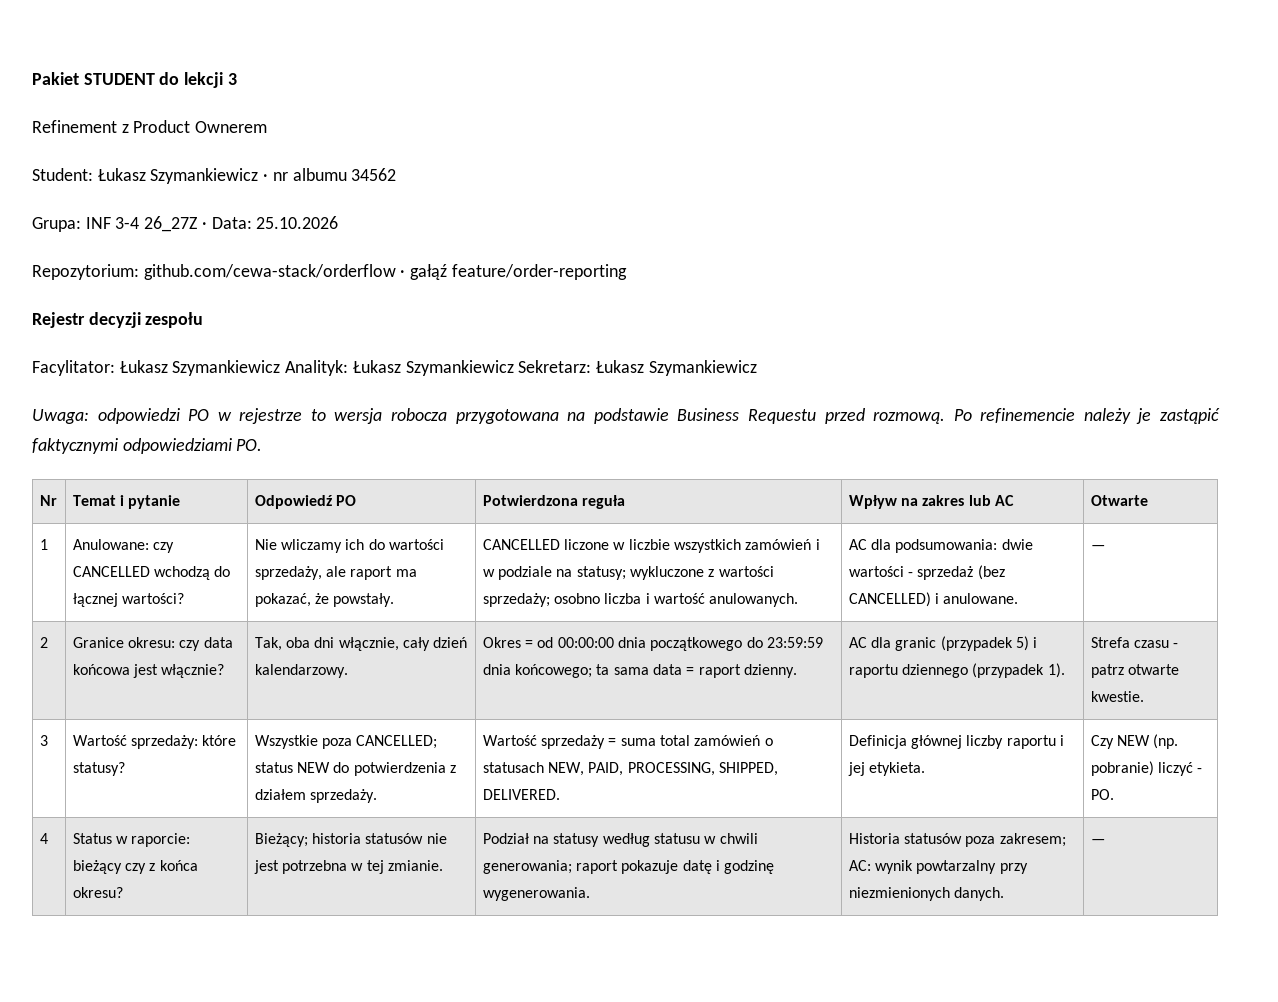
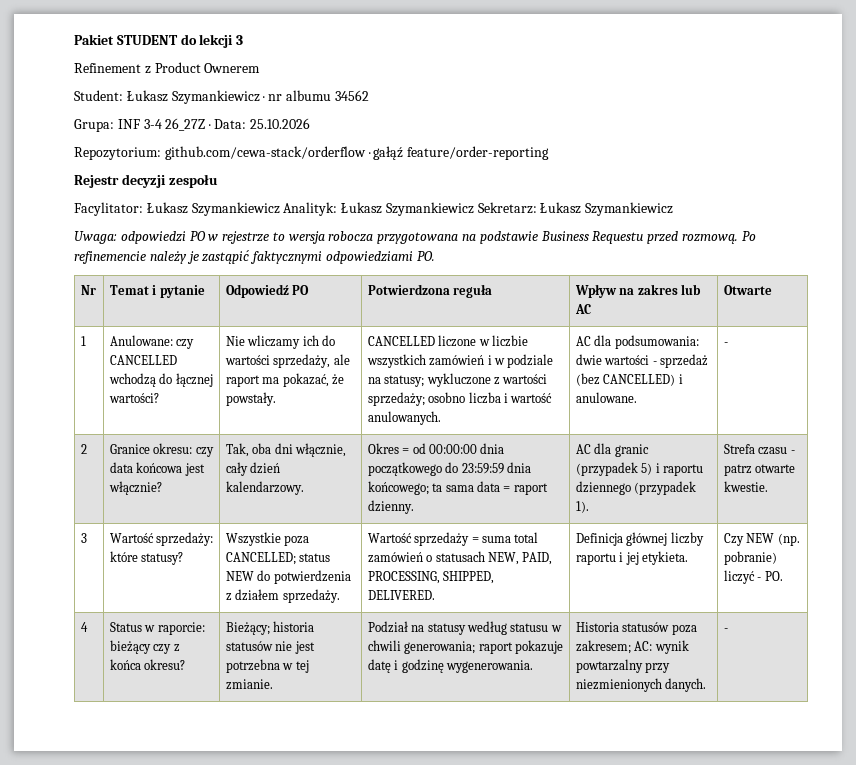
- AC dla podsumowania: dwie wartości - sprzedaż (bez CANCELLED) i anulowane. | —
+ AC dla podsumowania: dwie wartości - sprzedaż (bez CANCELLED) i anulowane. | -
- Historia statusów poza zakresem; AC: wynik powtarzalny przy niezmienionych danych. | —
+ Historia statusów poza zakresem; AC: wynik powtarzalny przy niezmienionych danych. | -

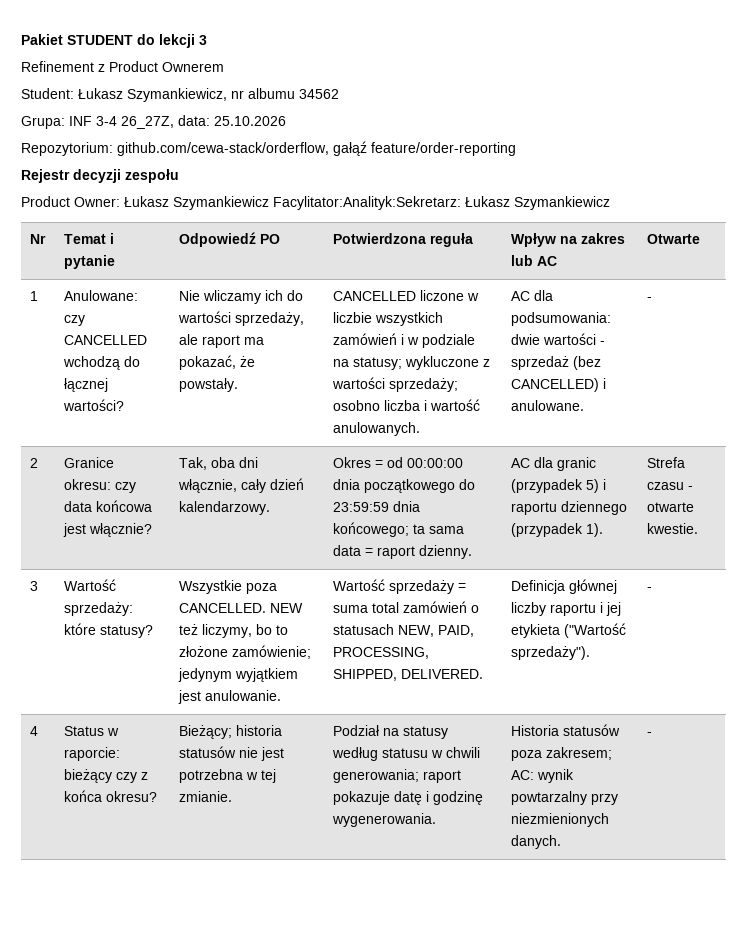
- Student: Łukasz Szymankiewicz · nr albumu 34562
+ Student: Łukasz Szymankiewicz, nr albumu 34562
- Grupa: INF 3-4 26_27Z · Data: 25.10.2026
+ Grupa: INF 3-4 26_27Z, data: 25.10.2026
- Repozytorium: github.com/cewa-stack/orderflow · gałąź feature/order-reporting
+ Repozytorium: github.com/cewa-stack/orderflow, gałąź feature/order-reporting
- Facylitator: Łukasz Szymankiewicz Analityk: Łukasz Szymankiewicz Sekretarz: Łukasz Szymankiewicz
- Uwaga: odpowiedzi PO w rejestrze to wersja robocza przygotowana na podstawie Business Requestu przed rozmową. Po refinemencie należy je zastąpić faktycznymi odpowiedziami PO.
+ Product Owner: Łukasz Szymankiewicz Facylitator:Analityk:Sekretarz: Łukasz Szymankiewicz
- Strefa czasu - patrz otwarte kwestie.
+ Strefa czasu - otwarte kwestie.
- Wszystkie poza CANCELLED; status NEW do potwierdzenia z działem sprzedaży.
+ Wszystkie poza CANCELLED. NEW też liczymy, bo to złożone zamówienie; jedynym wyjątkiem jest anulowanie.
- Definicja głównej liczby raportu i jej etykieta. | Czy NEW (np. pobranie) liczyć - PO.
+ Definicja głównej liczby raportu i jej etykieta ("Wartość sprzedaży"). | -

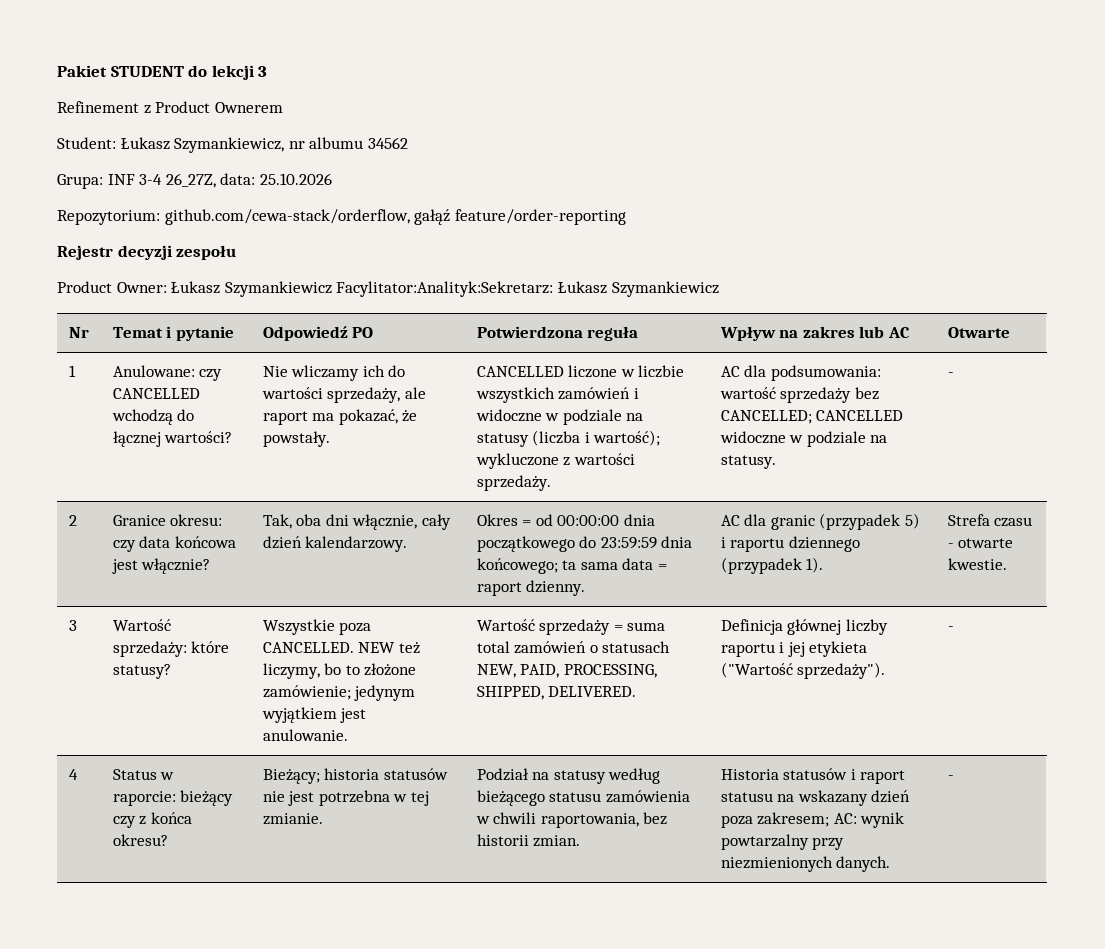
- CANCELLED liczone w liczbie wszystkich zamówień i w podziale na statusy; wykluczone z wartości sprzedaży; osobno liczba i wartość anulowanych. | AC dla podsumowania: dwie wartości - sprzedaż (bez CANCELLED) i anulowane.
+ CANCELLED liczone w liczbie wszystkich zamówień i widoczne w podziale na statusy (liczba i wartość); wykluczone z wartości sprzedaży. | AC dla podsumowania: wartość sprzedaży bez CANCELLED; CANCELLED widoczne w podziale na statusy.
- Podział na statusy według statusu w chwili generowania; raport pokazuje datę i godzinę wygenerowania. | Historia statusów poza zakresem; AC: wynik powtarzalny przy niezmienionych danych.
+ Podział na statusy według bieżącego statusu zamówienia w chwili raportowania, bez historii zmian. | Historia statusów i raport statusu na wskazany dzień poza zakresem; AC: wynik powtarzalny przy niezmienionych danych.

